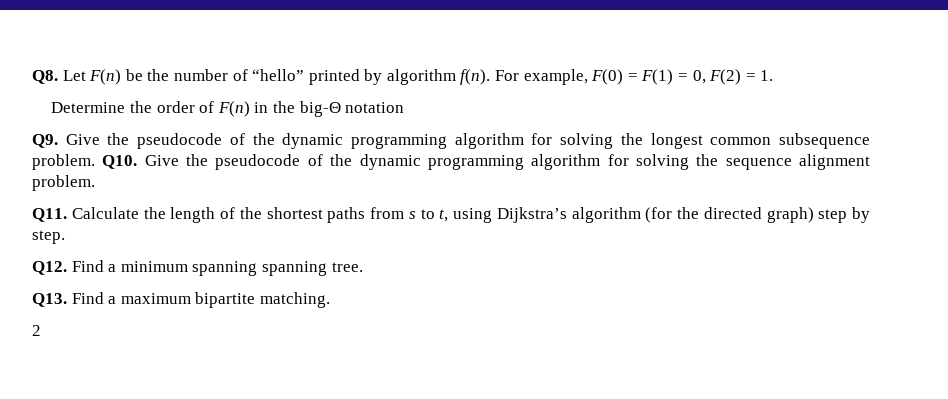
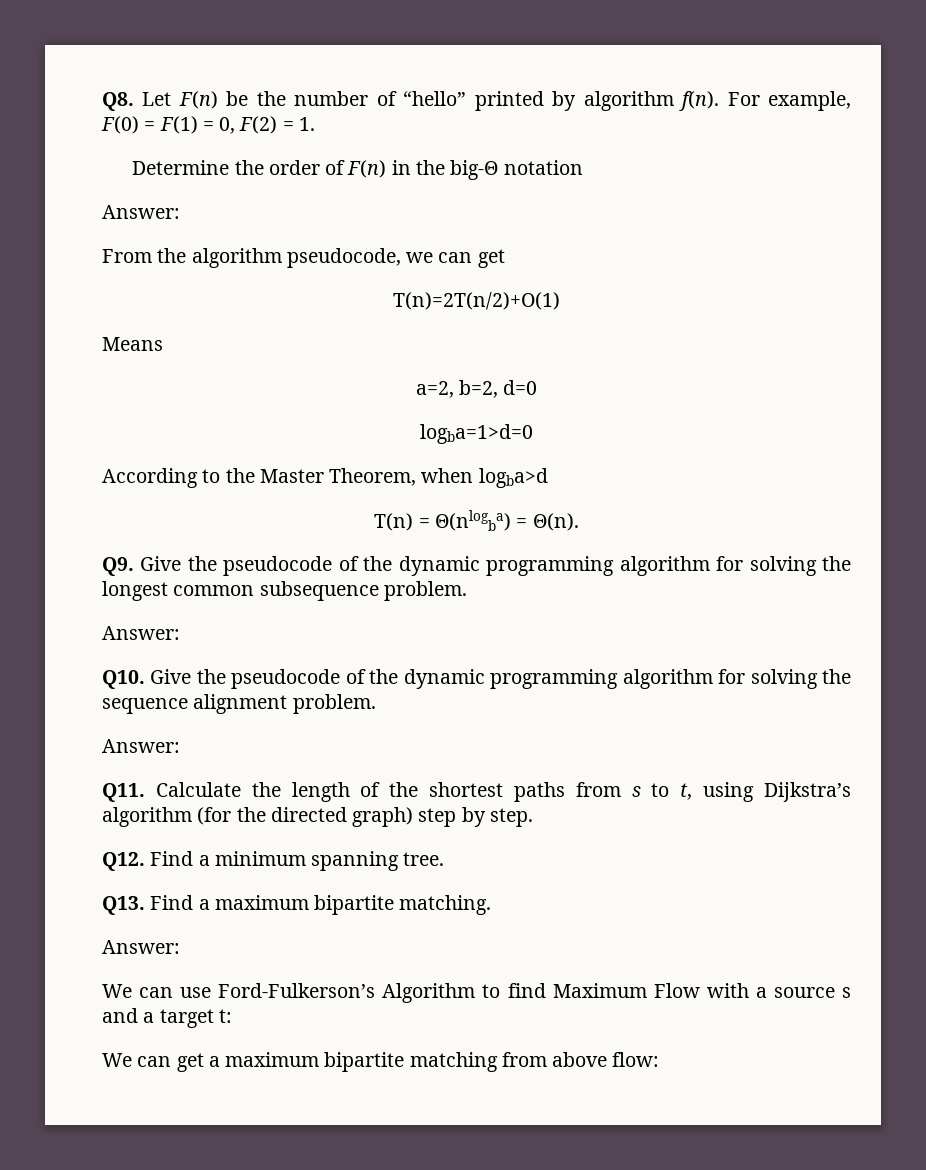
  Determine the order of F(n) in the big-Θ notation
+ Answer:
+ From the algorithm pseudocode, we can get
+ T(n)=2T(n/2)+O(1)
+ Means
+ a=2, b=2, d=0
+ logba=1>d=0
+ According to the Master Theorem, when logba>d
+ T(n) = Θ(nlogba) = Θ(n).
- Q9. Give the pseudocode of the dynamic programming algorithm for solving the longest common subsequence problem. Q10. Give the pseudocode of the dynamic programming algorithm for solving the sequence alignment problem.
+ Q9. Give the pseudocode of the dynamic programming algorithm for solving the longest common subsequence problem.
+ Answer:
+ Q10. Give the pseudocode of the dynamic programming algorithm for solving the sequence alignment problem.
+ Answer:
- Q12. Find a minimum spanning spanning tree.
+ Q12. Find a minimum spanning tree.
  Q13. Find a maximum bipartite matching.
- 2
+ Answer:
+ We can use Ford-Fulkerson’s Algorithm to find Maximum Flow with a source s and a target t:
+ We can get a maximum bipartite matching from above flow:

